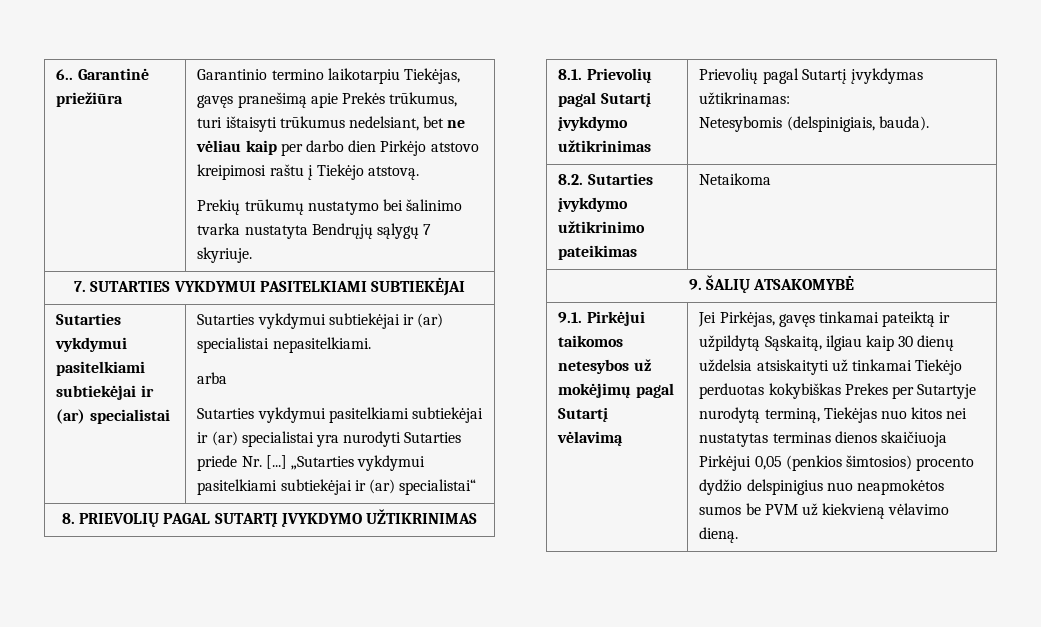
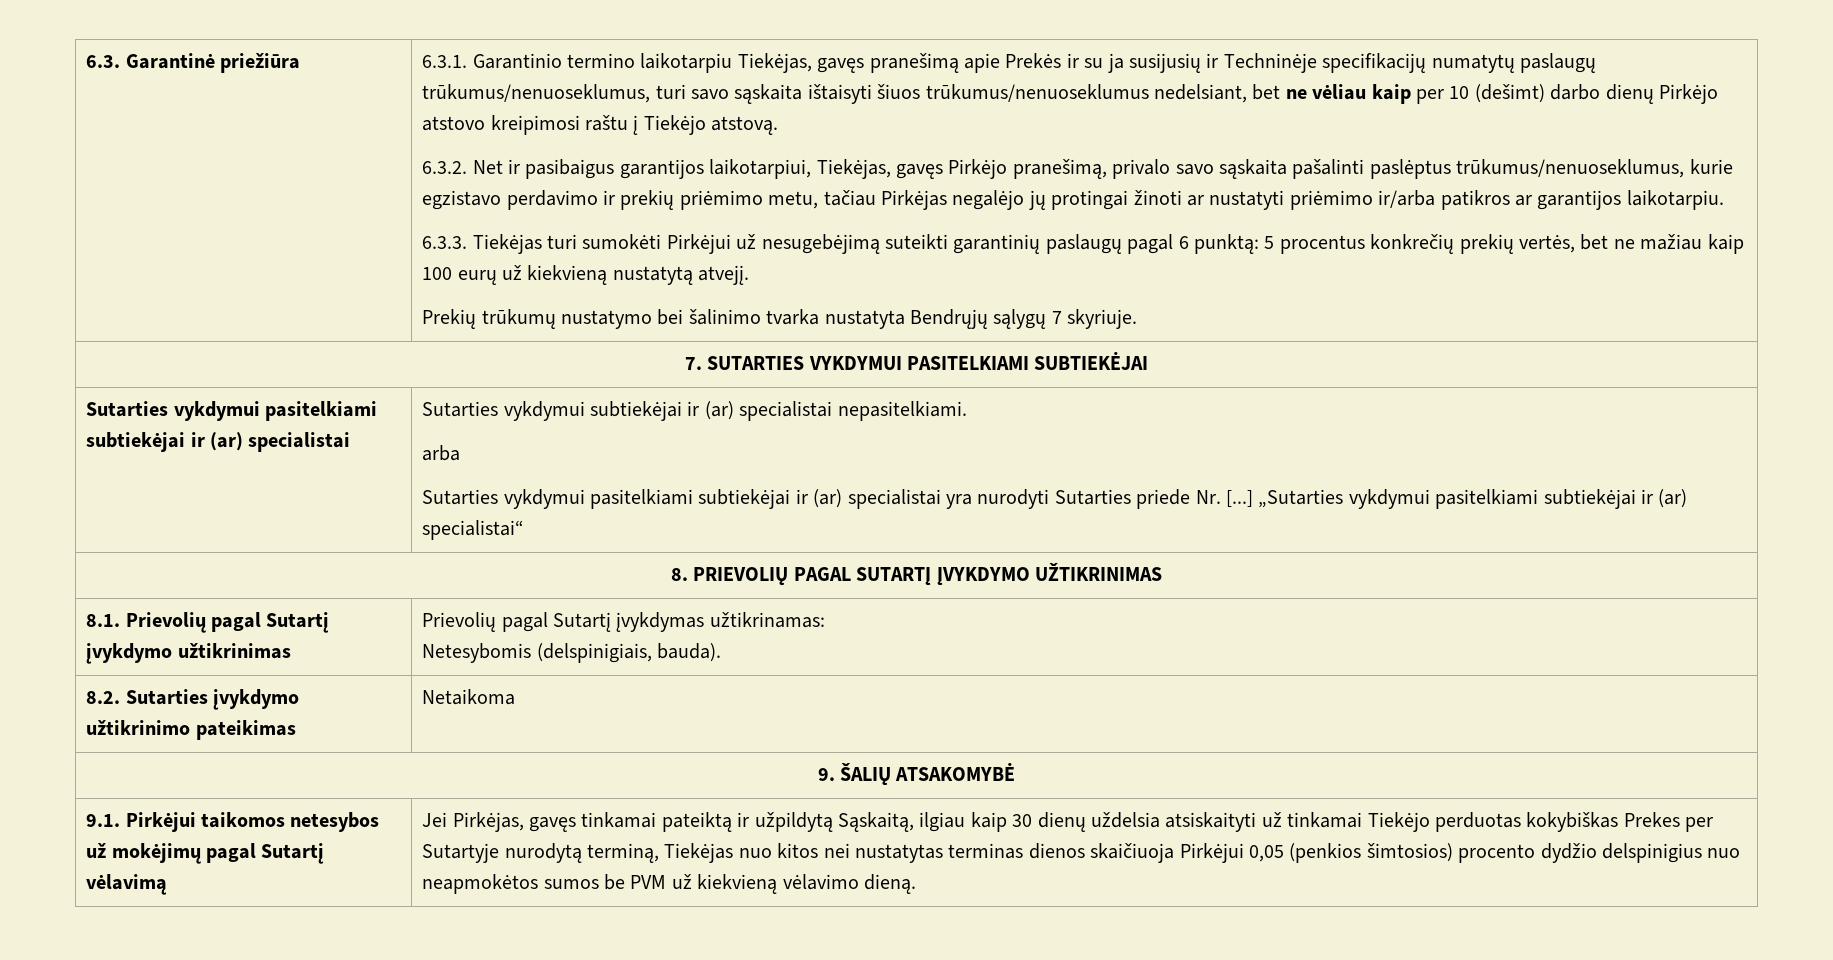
- 6.. Garantinė priežiūra
+ 6.3. Garantinė priežiūra
- Garantinio termino laikotarpiu Tiekėjas, gavęs pranešimą apie Prekės trūkumus, turi ištaisyti trūkumus nedelsiant, bet ne vėliau kaip per darbo dien Pirkėjo atstovo kreipimosi raštu į Tiekėjo atstovą.
+ 6.3.1. Garantinio termino laikotarpiu Tiekėjas, gavęs pranešimą apie Prekės ir su ja susijusių ir Techninėje specifikacijų numatytų paslaugų trūkumus/nenuoseklumus, turi savo sąskaita ištaisyti šiuos trūkumus/nenuoseklumus nedelsiant, bet ne vėliau kaip per 10 (dešimt) darbo dienų Pirkėjo atstovo kreipimosi raštu į Tiekėjo atstovą.
+ 6.3.2. Net ir pasibaigus garantijos laikotarpiui, Tiekėjas, gavęs Pirkėjo pranešimą, privalo savo sąskaita pašalinti paslėptus trūkumus/nenuoseklumus, kurie egzistavo perdavimo ir prekių priėmimo metu, tačiau Pirkėjas negalėjo jų protingai žinoti ar nustatyti priėmimo ir/arba patikros ar garantijos laikotarpiu.
+ 6.3.3. Tiekėjas turi sumokėti Pirkėjui už nesugebėjimą suteikti garantinių paslaugų pagal 6 punktą: 5 procentus konkrečių prekių vertės, bet ne mažiau kaip 100 eurų už kiekvieną nustatytą atvejį.

